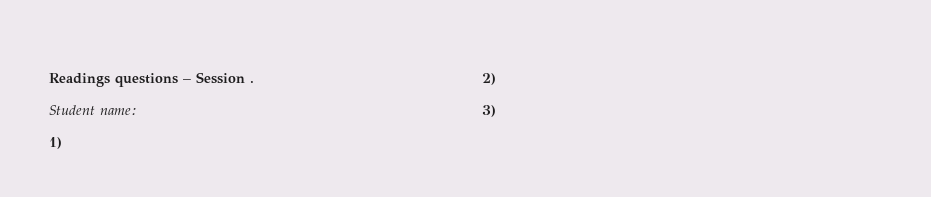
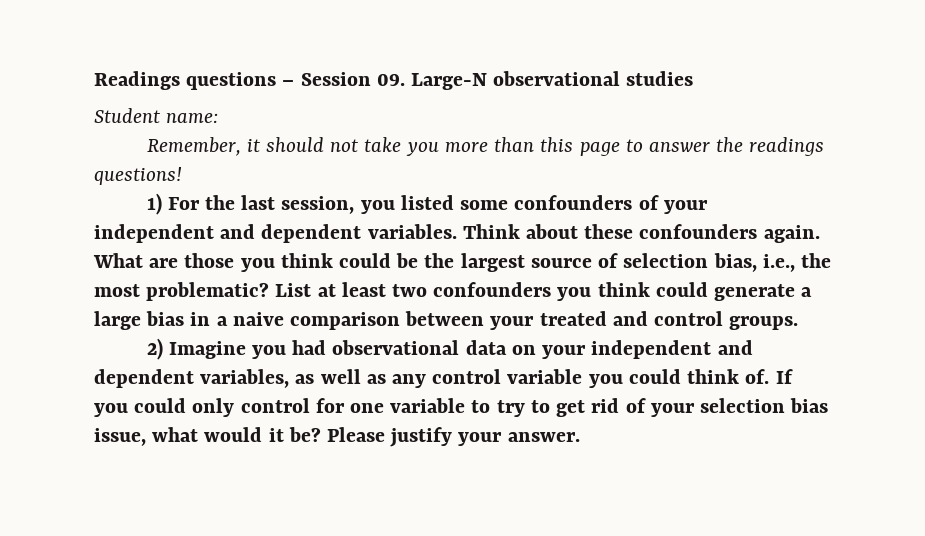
- Readings questions – Session .
+ Readings questions – Session 09. Large-N observational studies
  Student name:
- 1)
- 2)
- 3)
+ Remember, it should not take you more than this page to answer the readings questions!
+ 1) For the last session, you listed some confounders of your independent and dependent variables. Think about these confounders again. What are those you think could be the largest source of selection bias, i.e., the most problematic? List at least two confounders you think could generate a large bias in a naive comparison between your treated and control groups.
+ 2) Imagine you had observational data on your independent and dependent variables, as well as any control variable you could think of. If you could only control for one variable to try to get rid of your selection bias issue, what would it be? Please justify your answer.

